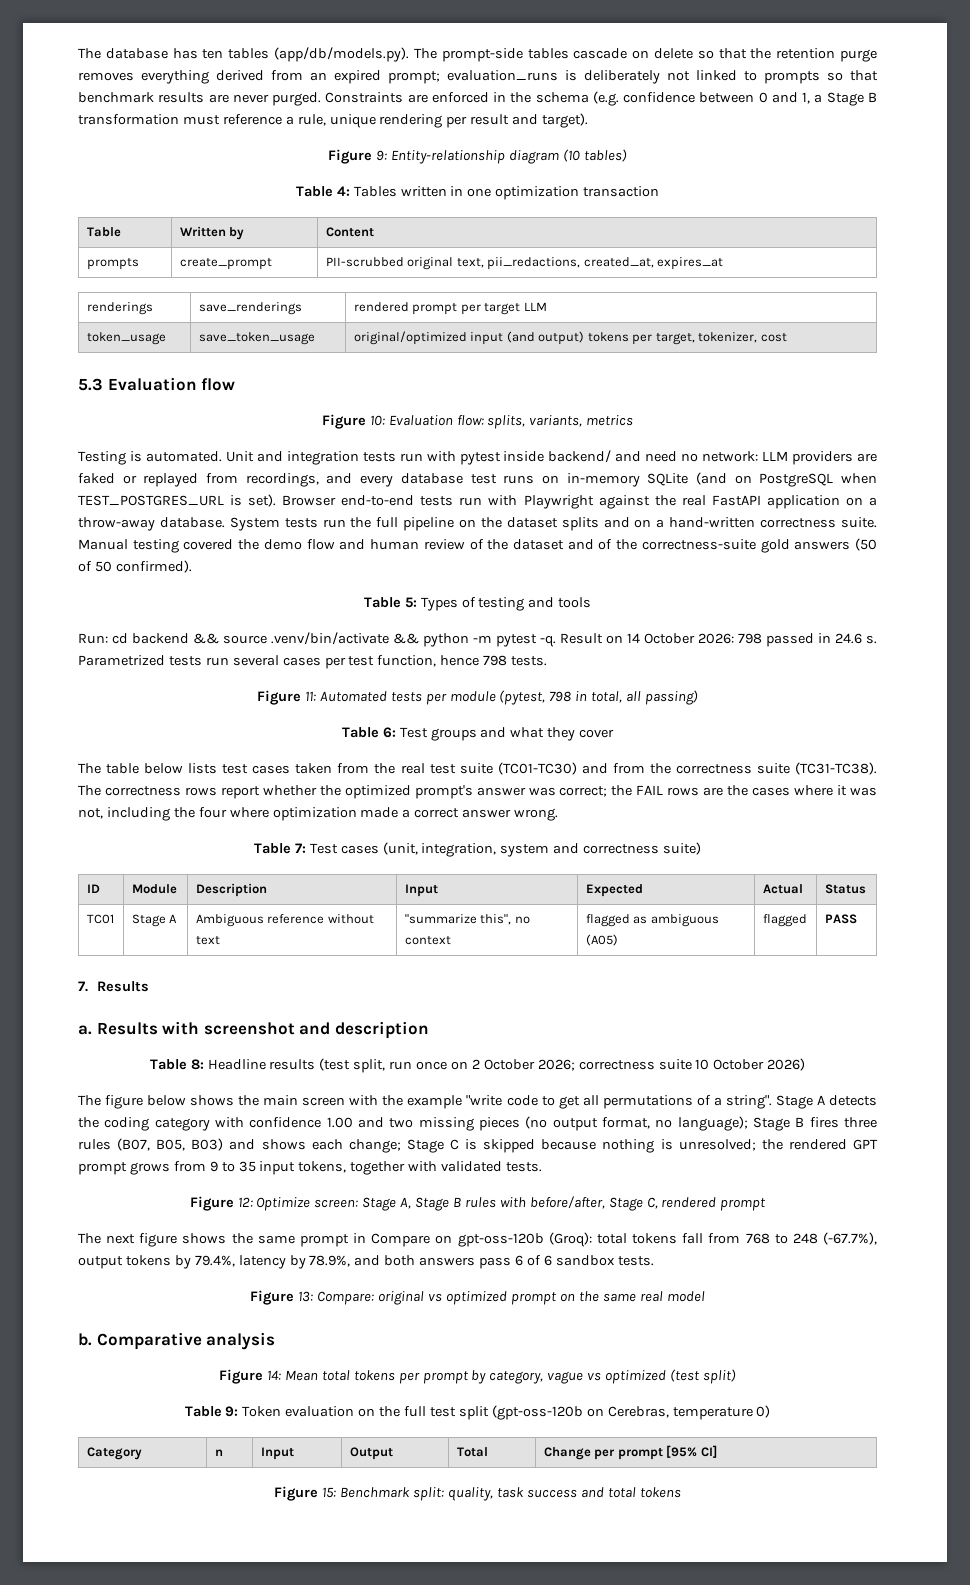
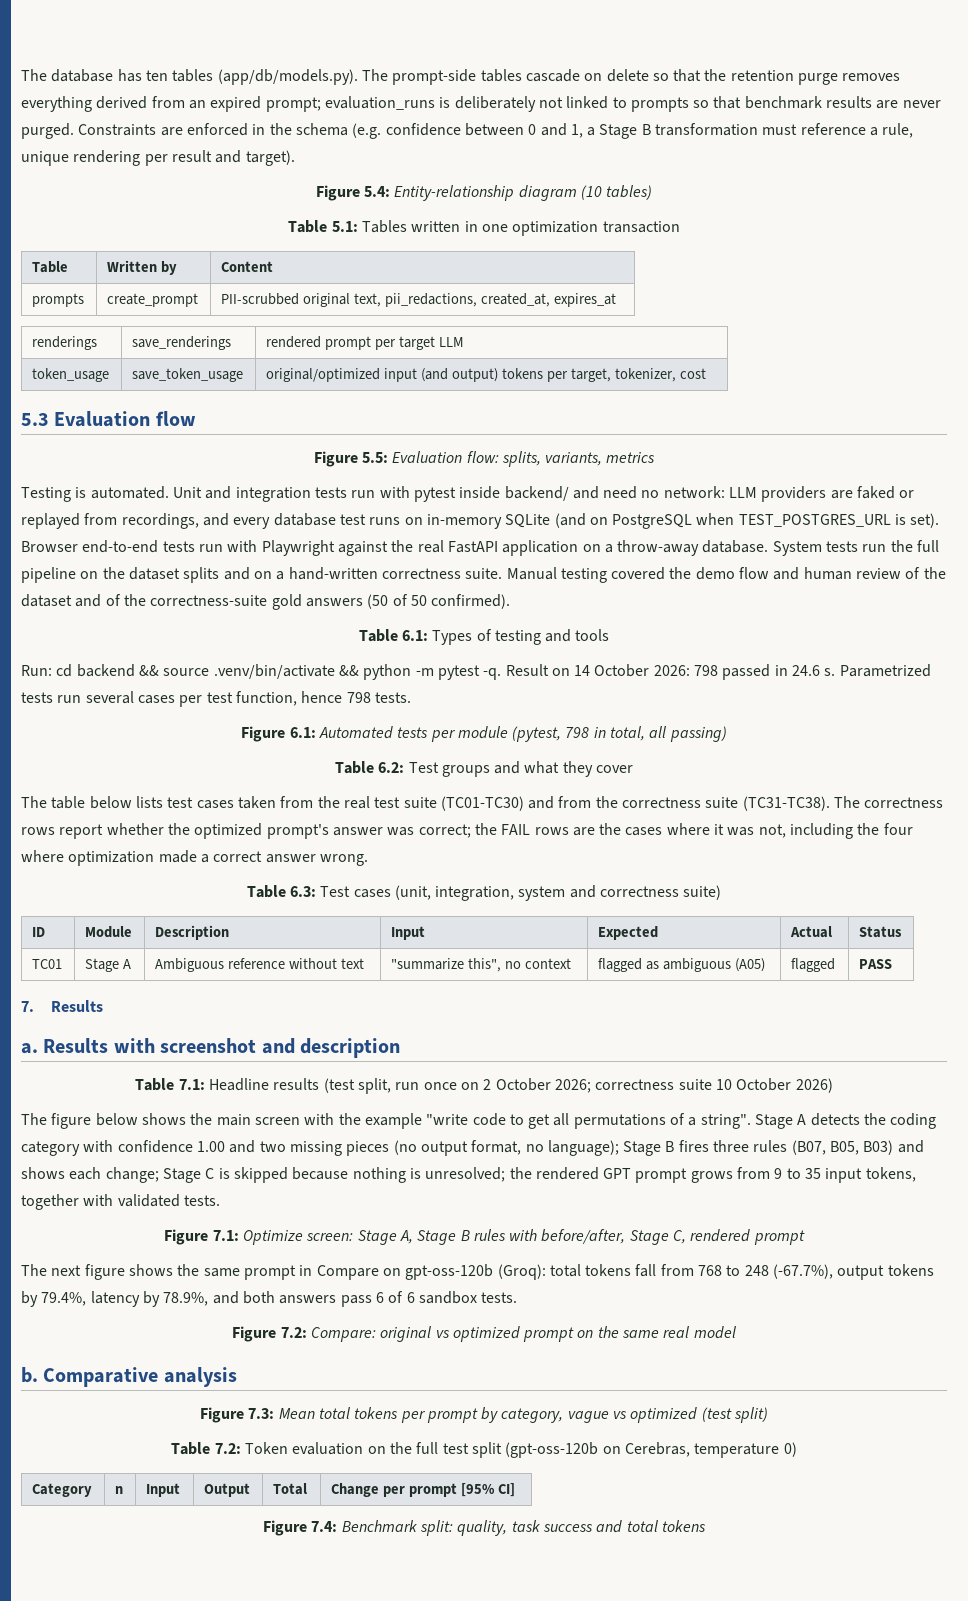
- Figure 9: Entity-relationship diagram (10 tables)
+ Figure 5.4: Entity-relationship diagram (10 tables)
- Table 4: Tables written in one optimization transaction
+ Table 5.1: Tables written in one optimization transaction
- Figure 10: Evaluation flow: splits, variants, metrics
+ Figure 5.5: Evaluation flow: splits, variants, metrics
- Table 5: Types of testing and tools
+ Table 6.1: Types of testing and tools
- Figure 11: Automated tests per module (pytest, 798 in total, all passing)
+ Figure 6.1: Automated tests per module (pytest, 798 in total, all passing)
- Table 6: Test groups and what they cover
+ Table 6.2: Test groups and what they cover
- Table 7: Test cases (unit, integration, system and correctness suite)
+ Table 6.3: Test cases (unit, integration, system and correctness suite)
- Table 8: Headline results (test split, run once on 2 October 2026; correctness suite 10 October 2026)
+ Table 7.1: Headline results (test split, run once on 2 October 2026; correctness suite 10 October 2026)
- Figure 12: Optimize screen: Stage A, Stage B rules with before/after, Stage C, rendered prompt
+ Figure 7.1: Optimize screen: Stage A, Stage B rules with before/after, Stage C, rendered prompt
- Figure 13: Compare: original vs optimized prompt on the same real model
+ Figure 7.2: Compare: original vs optimized prompt on the same real model
- Figure 14: Mean total tokens per prompt by category, vague vs optimized (test split)
+ Figure 7.3: Mean total tokens per prompt by category, vague vs optimized (test split)
- Table 9: Token evaluation on the full test split (gpt-oss-120b on Cerebras, temperature 0)
+ Table 7.2: Token evaluation on the full test split (gpt-oss-120b on Cerebras, temperature 0)
- Figure 15: Benchmark split: quality, task success and total tokens
+ Figure 7.4: Benchmark split: quality, task success and total tokens

